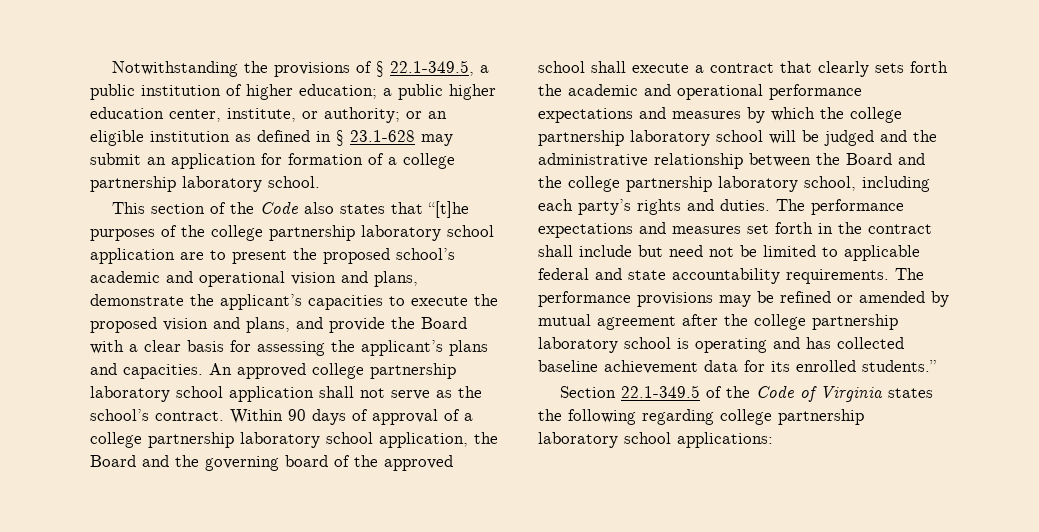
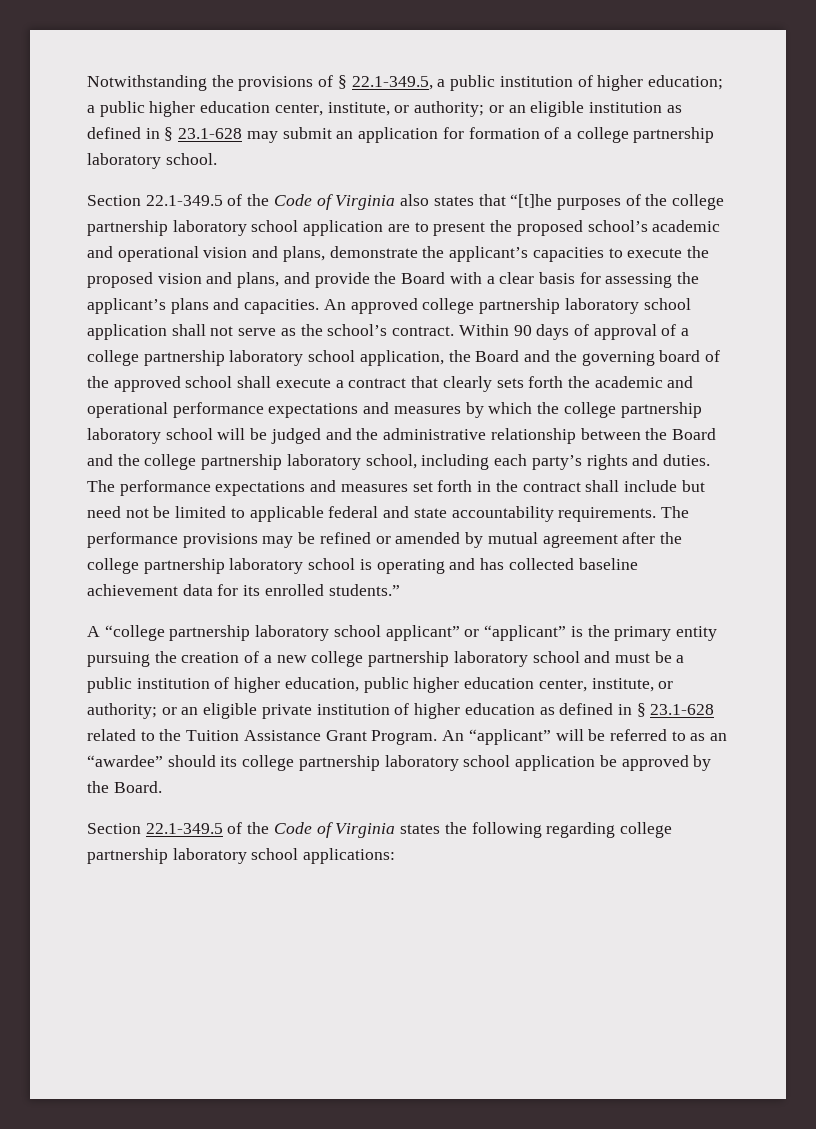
- This section of the Code also states that “[t]he purposes of the college partnership laboratory school application are to present the proposed school’s academic and operational vision and plans, demonstrate the applicant’s capacities to execute the proposed vision and plans, and provide the Board with a clear basis for assessing the applicant’s plans and capacities.
+ Section 22.1-349.5 of the Code of Virginia also states that “[t]he purposes of the college partnership laboratory school application are to present the proposed school’s academic and operational vision and plans, demonstrate the applicant’s capacities to execute the proposed vision and plans, and provide the Board with a clear basis for assessing the applicant’s plans and capacities.
+ A “college partnership laboratory school applicant” or “applicant” is the primary entity pursuing the creation of a new college partnership laboratory school and must be a public institution of higher education, public higher education center, institute, or authority; or an eligible private institution of higher education as defined in § 23.1-628 related to the Tuition Assistance Grant Program. An “applicant” will be referred to as an “awardee” should its college partnership laboratory school application be approved by the Board.

